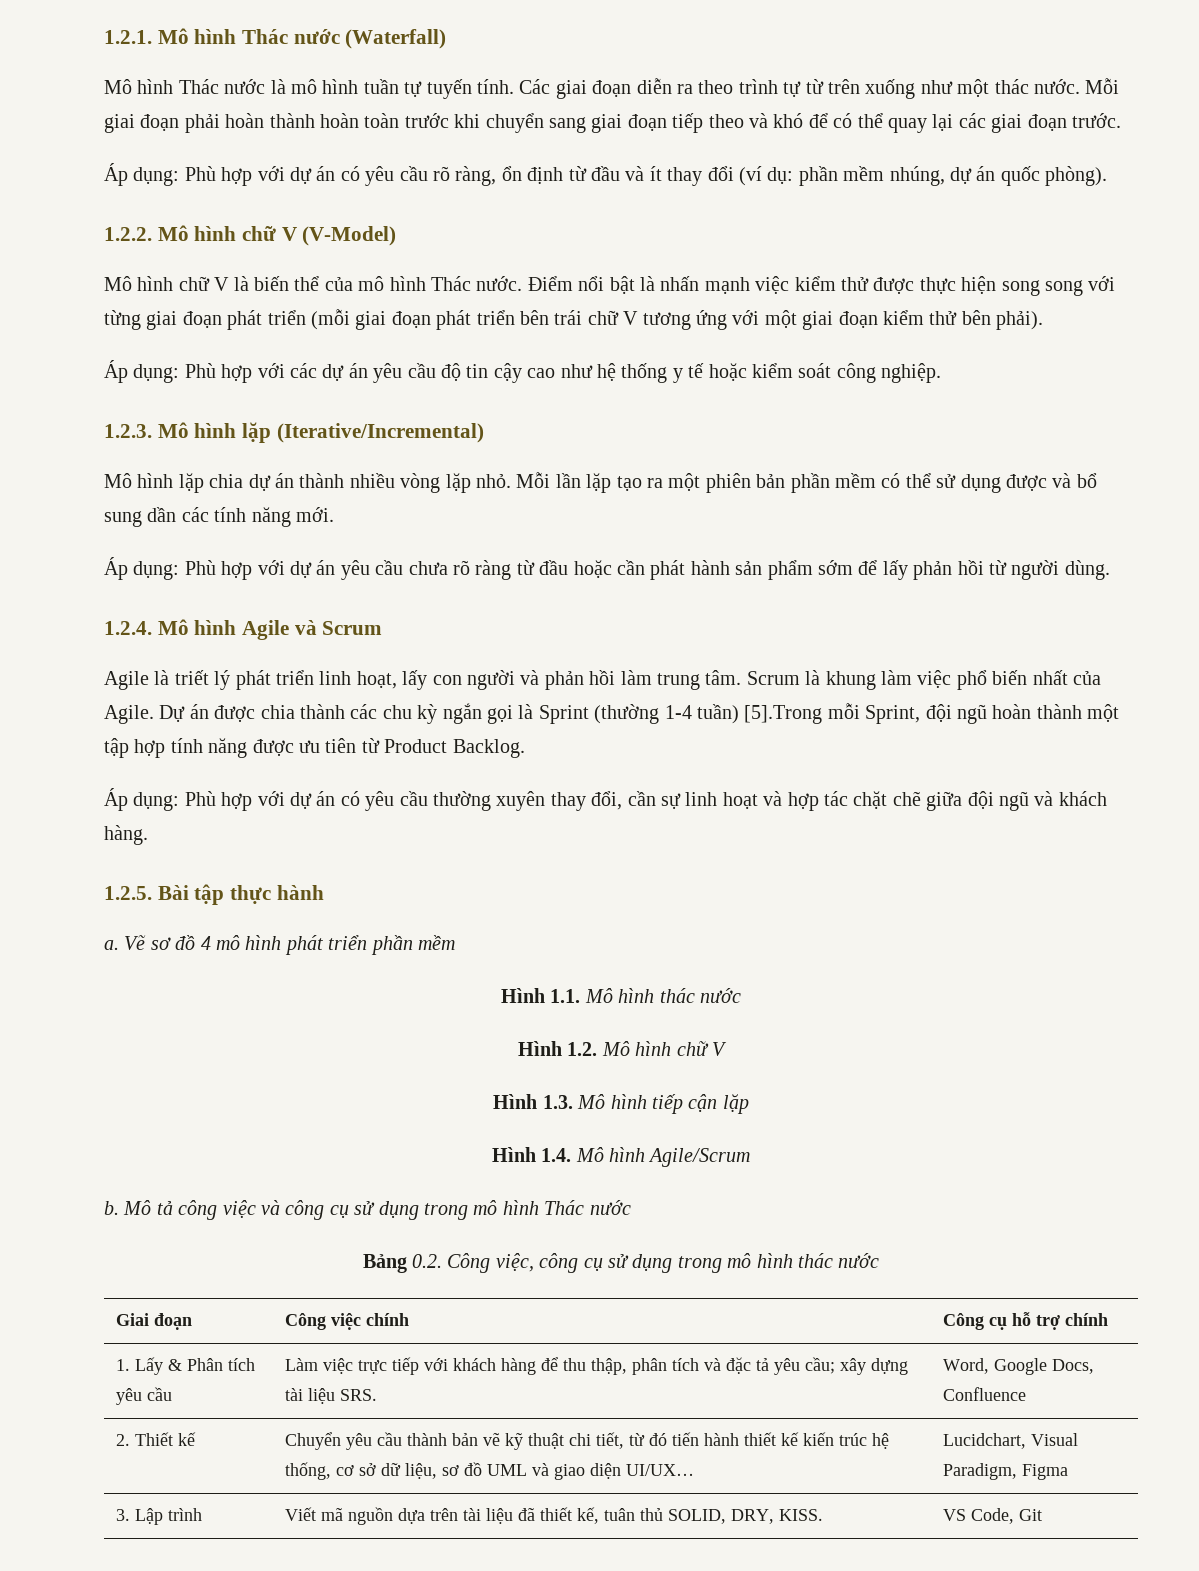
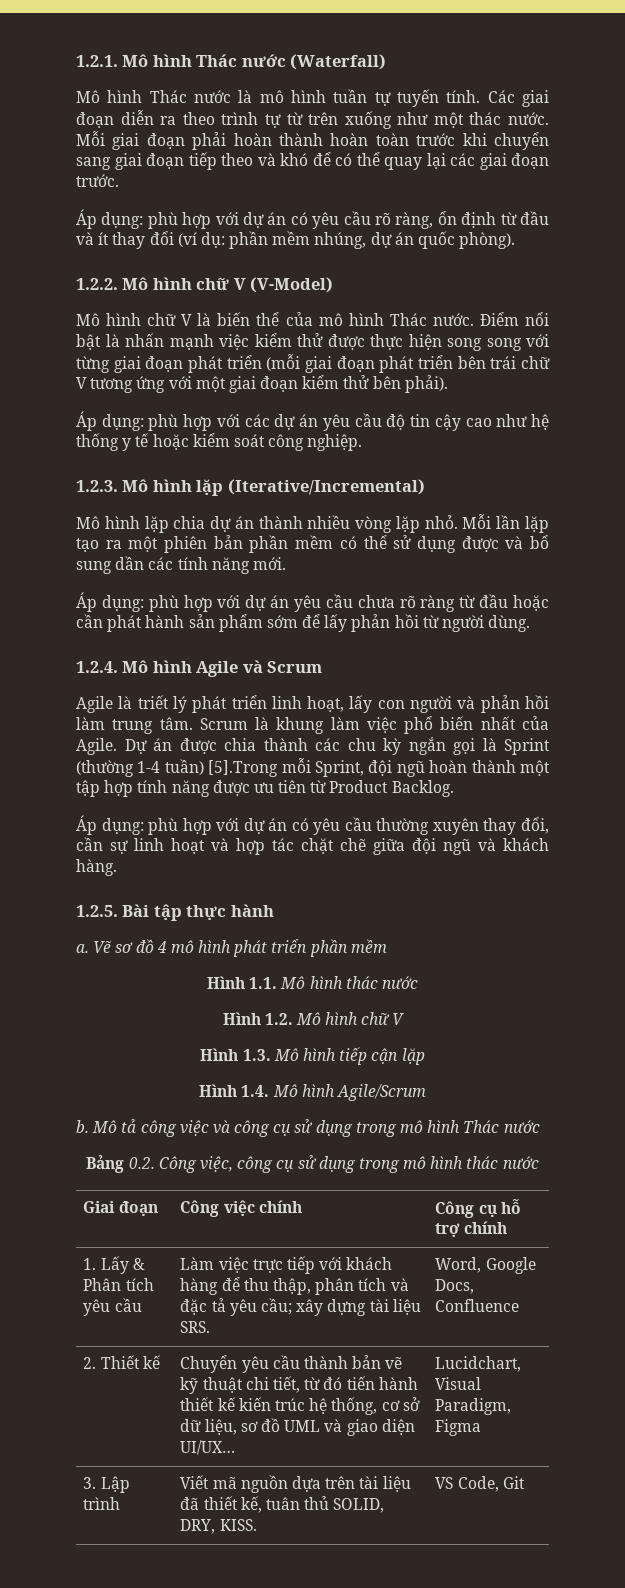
- Áp dụng: Phù hợp với dự án có yêu cầu rõ ràng, ổn định từ đầu và ít thay đổi (ví dụ: phần mềm nhúng, dự án quốc phòng).
+ Áp dụng: phù hợp với dự án có yêu cầu rõ ràng, ổn định từ đầu và ít thay đổi (ví dụ: phần mềm nhúng, dự án quốc phòng).
- Áp dụng: Phù hợp với các dự án yêu cầu độ tin cậy cao như hệ thống y tế hoặc kiểm soát công nghiệp.
+ Áp dụng: phù hợp với các dự án yêu cầu độ tin cậy cao như hệ thống y tế hoặc kiểm soát công nghiệp.
- Áp dụng: Phù hợp với dự án yêu cầu chưa rõ ràng từ đầu hoặc cần phát hành sản phẩm sớm để lấy phản hồi từ người dùng.
+ Áp dụng: phù hợp với dự án yêu cầu chưa rõ ràng từ đầu hoặc cần phát hành sản phẩm sớm để lấy phản hồi từ người dùng.
- Áp dụng: Phù hợp với dự án có yêu cầu thường xuyên thay đổi, cần sự linh hoạt và hợp tác chặt chẽ giữa đội ngũ và khách hàng.
+ Áp dụng: phù hợp với dự án có yêu cầu thường xuyên thay đổi, cần sự linh hoạt và hợp tác chặt chẽ giữa đội ngũ và khách hàng.

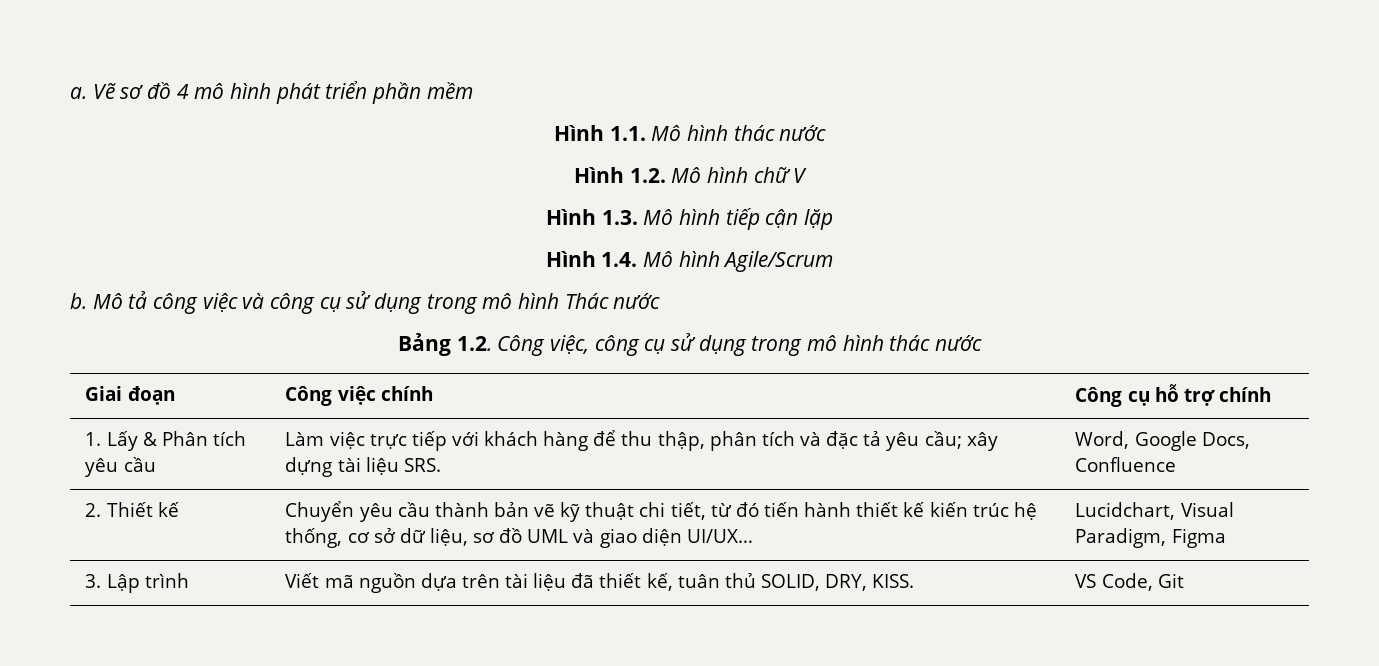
- 1.2.1. Mô hình Thác nước (Waterfall)
- Mô hình Thác nước là mô hình tuần tự tuyến tính. Các giai đoạn diễn ra theo trình tự từ trên xuống như một thác nước. Mỗi giai đoạn phải hoàn thành hoàn toàn trước khi chuyển sang giai đoạn tiếp theo và khó để có thể quay lại các giai đoạn trước.
- Áp dụng: phù hợp với dự án có yêu cầu rõ ràng, ổn định từ đầu và ít thay đổi (ví dụ: phần mềm nhúng, dự án quốc phòng).
- 1.2.2. Mô hình chữ V (V-Model)
- Mô hình chữ V là biến thể của mô hình Thác nước. Điểm nổi bật là nhấn mạnh việc kiểm thử được thực hiện song song với từng giai đoạn phát triển (mỗi giai đoạn phát triển bên trái chữ V tương ứng với một giai đoạn kiểm thử bên phải).
- Áp dụng: phù hợp với các dự án yêu cầu độ tin cậy cao như hệ thống y tế hoặc kiểm soát công nghiệp.
- 1.2.3. Mô hình lặp (Iterative/Incremental)
- Mô hình lặp chia dự án thành nhiều vòng lặp nhỏ. Mỗi lần lặp tạo ra một phiên bản phần mềm có thể sử dụng được và bổ sung dần các tính năng mới.
- Áp dụng: phù hợp với dự án yêu cầu chưa rõ ràng từ đầu hoặc cần phát hành sản phẩm sớm để lấy phản hồi từ người dùng.
- 1.2.4. Mô hình Agile và Scrum
- Agile là triết lý phát triển linh hoạt, lấy con người và phản hồi làm trung tâm. Scrum là khung làm việc phổ biến nhất của Agile. Dự án được chia thành các chu kỳ ngắn gọi là Sprint (thường 1-4 tuần) [5].Trong mỗi Sprint, đội ngũ hoàn thành một tập hợp tính năng được ưu tiên từ Product Backlog.
- Áp dụng: phù hợp với dự án có yêu cầu thường xuyên thay đổi, cần sự linh hoạt và hợp tác chặt chẽ giữa đội ngũ và khách hàng.
- 1.2.5. Bài tập thực hành
- Bảng 0.2. Công việc, công cụ sử dụng trong mô hình thác nước
+ Bảng 1.2. Công việc, công cụ sử dụng trong mô hình thác nước

